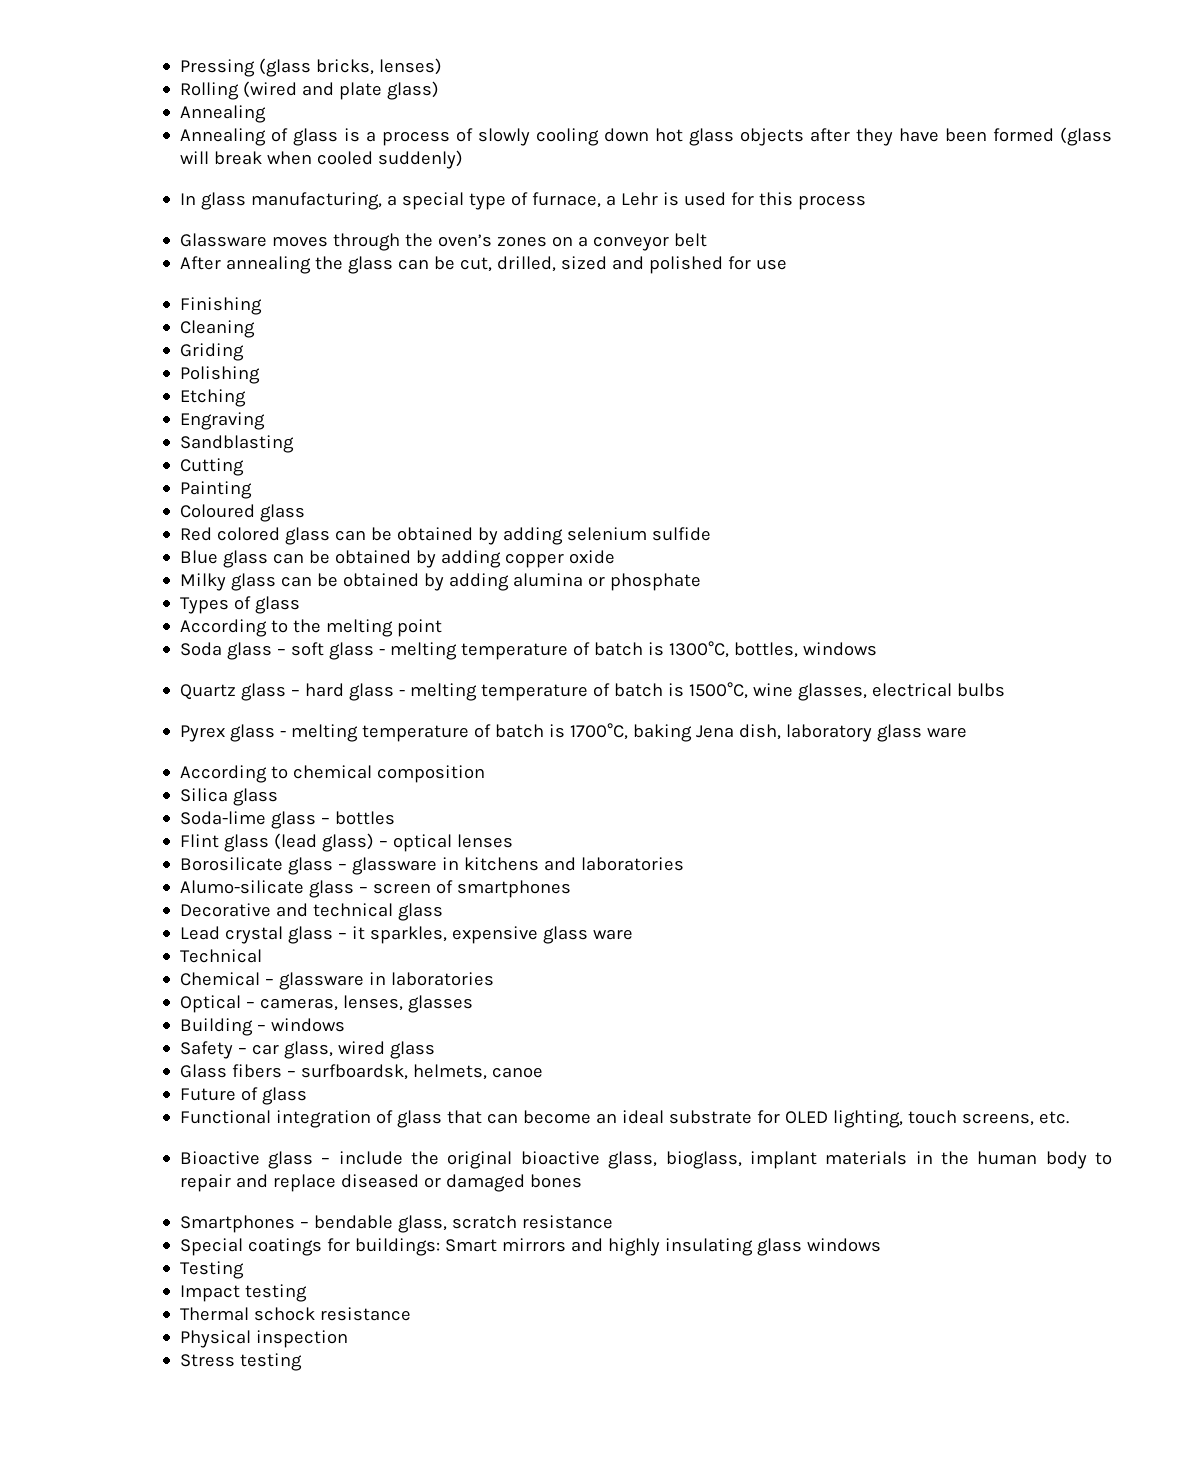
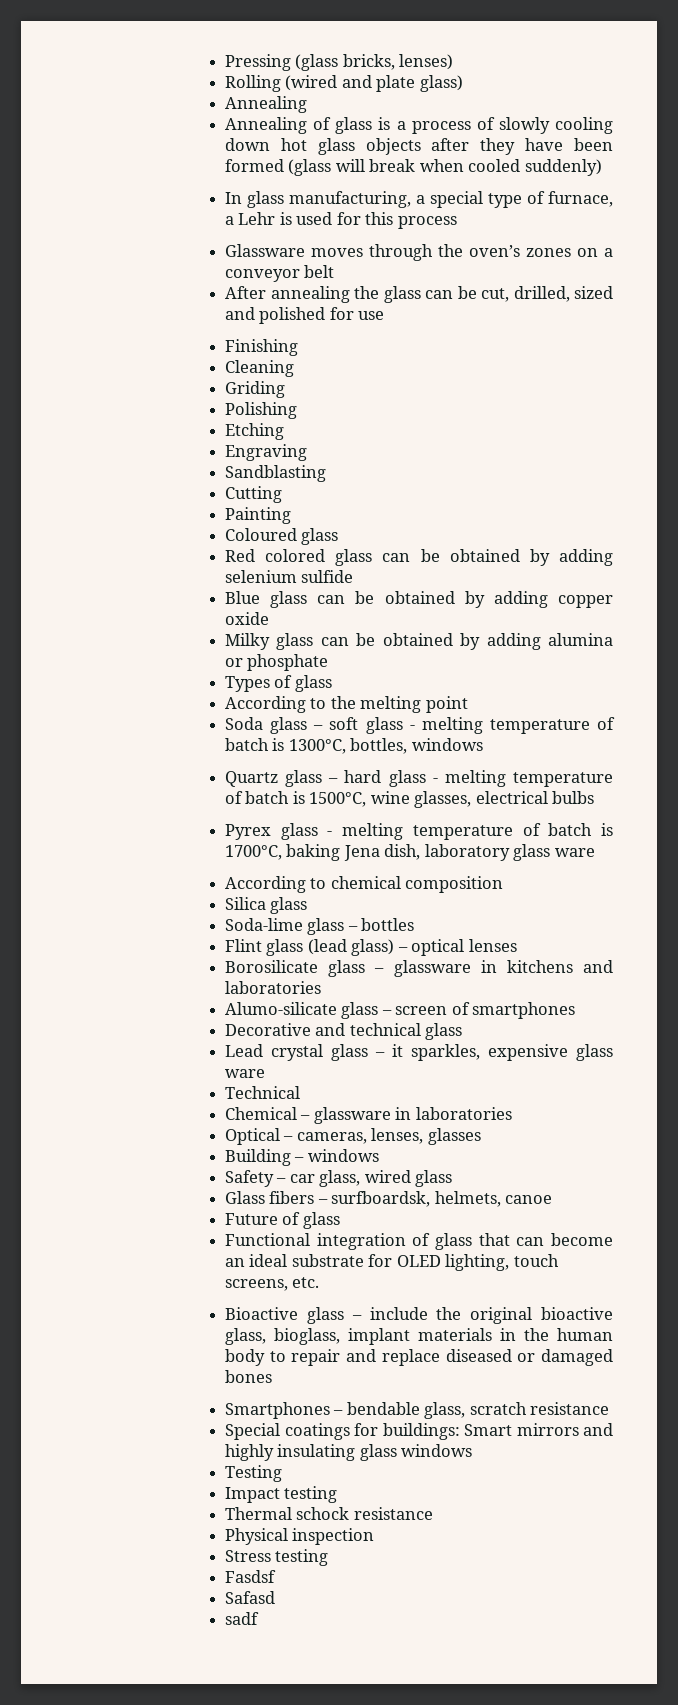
+ Fasdsf
+ Safasd
+ sadf

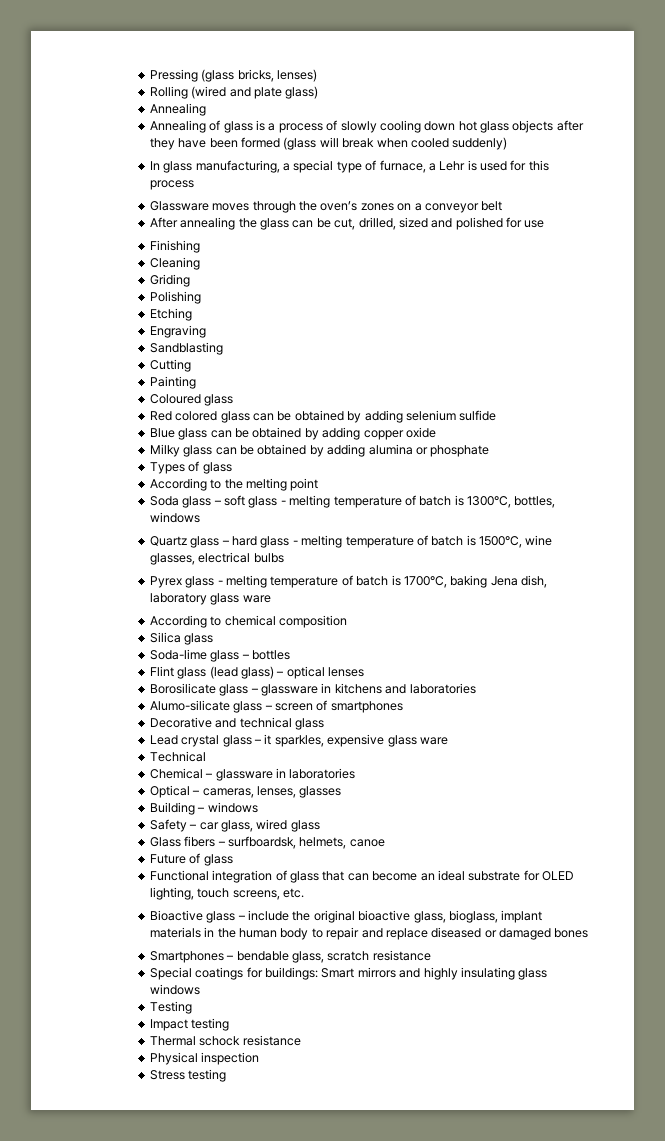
- Fasdsf
- Safasd
- sadf

